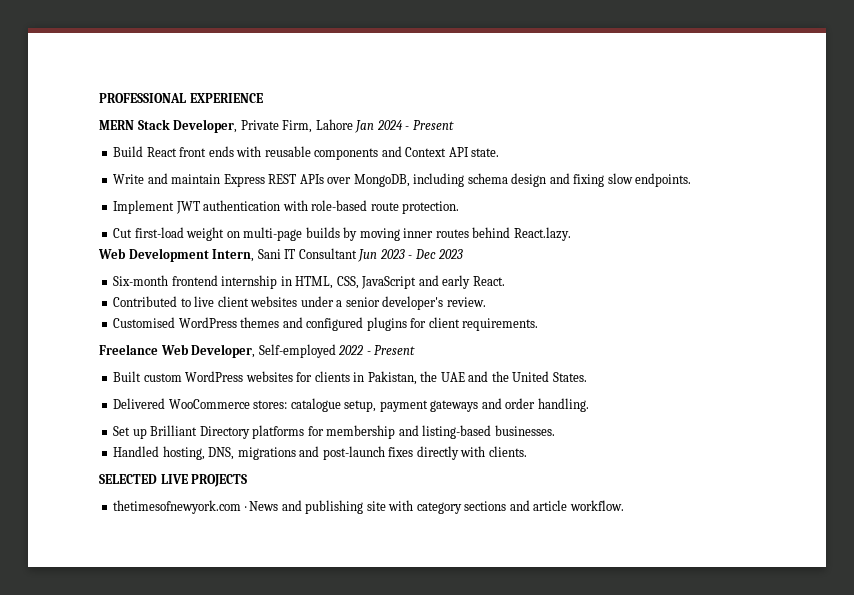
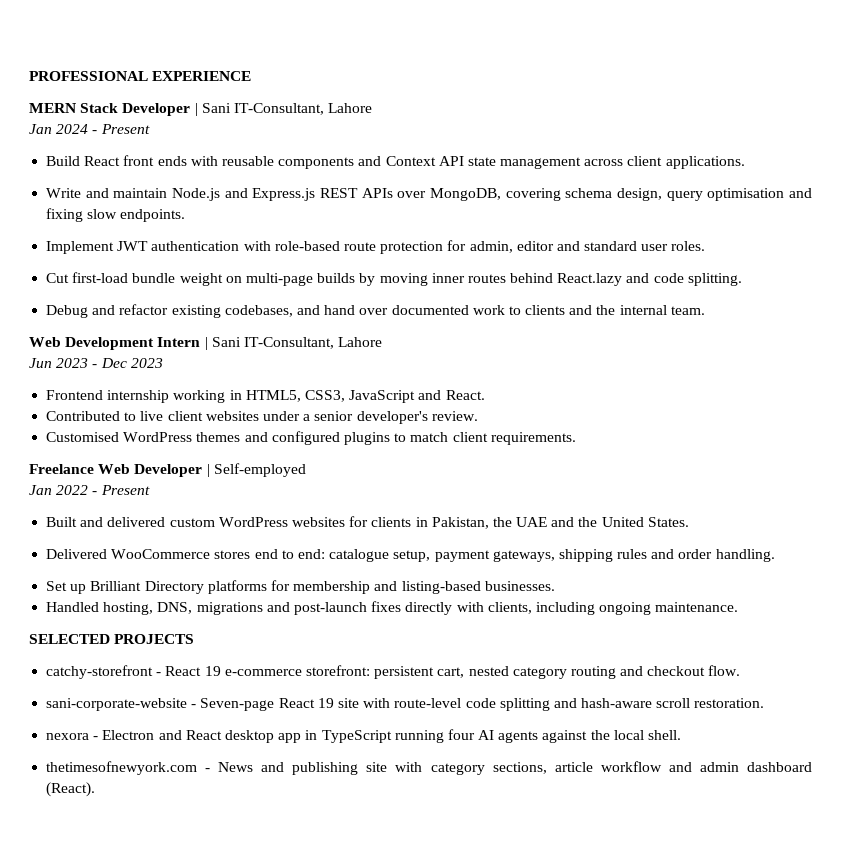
- MERN Stack Developer, Private Firm, Lahore Jan 2024 - Present
+ MERN Stack Developer | Sani IT-Consultant, Lahore
+ Jan 2024 - Present
- Build React front ends with reusable components and Context API state.
+ Build React front ends with reusable components and Context API state management across client applications.
- Write and maintain Express REST APIs over MongoDB, including schema design and fixing slow endpoints.
+ Write and maintain Node.js and Express.js REST APIs over MongoDB, covering schema design, query optimisation and fixing slow endpoints.
- Implement JWT authentication with role-based route protection.
+ Implement JWT authentication with role-based route protection for admin, editor and standard user roles.
- Cut first-load weight on multi-page builds by moving inner routes behind React.lazy.
- Web Development Intern, Sani IT Consultant Jun 2023 - Dec 2023
+ Cut first-load bundle weight on multi-page builds by moving inner routes behind React.lazy and code splitting.
+ Debug and refactor existing codebases, and hand over documented work to clients and the internal team.
+ Web Development Intern | Sani IT-Consultant, Lahore
+ Jun 2023 - Dec 2023
- Six-month frontend internship in HTML, CSS, JavaScript and early React.
+ Frontend internship working in HTML5, CSS3, JavaScript and React.
- Customised WordPress themes and configured plugins for client requirements.
+ Customised WordPress themes and configured plugins to match client requirements.
- Freelance Web Developer, Self-employed 2022 - Present
+ Freelance Web Developer | Self-employed
+ Jan 2022 - Present
- Built custom WordPress websites for clients in Pakistan, the UAE and the United States.
+ Built and delivered custom WordPress websites for clients in Pakistan, the UAE and the United States.
- Delivered WooCommerce stores: catalogue setup, payment gateways and order handling.
+ Delivered WooCommerce stores end to end: catalogue setup, payment gateways, shipping rules and order handling.
- Handled hosting, DNS, migrations and post-launch fixes directly with clients.
+ Handled hosting, DNS, migrations and post-launch fixes directly with clients, including ongoing maintenance.
- SELECTED LIVE PROJECTS
+ SELECTED PROJECTS
+ catchy-storefront - React 19 e-commerce storefront: persistent cart, nested category routing and checkout flow.
+ sani-corporate-website - Seven-page React 19 site with route-level code splitting and hash-aware scroll restoration.
+ nexora - Electron and React desktop app in TypeScript running four AI agents against the local shell.
- thetimesofnewyork.com · News and publishing site with category sections and article workflow.
+ thetimesofnewyork.com - News and publishing site with category sections, article workflow and admin dashboard (React).

